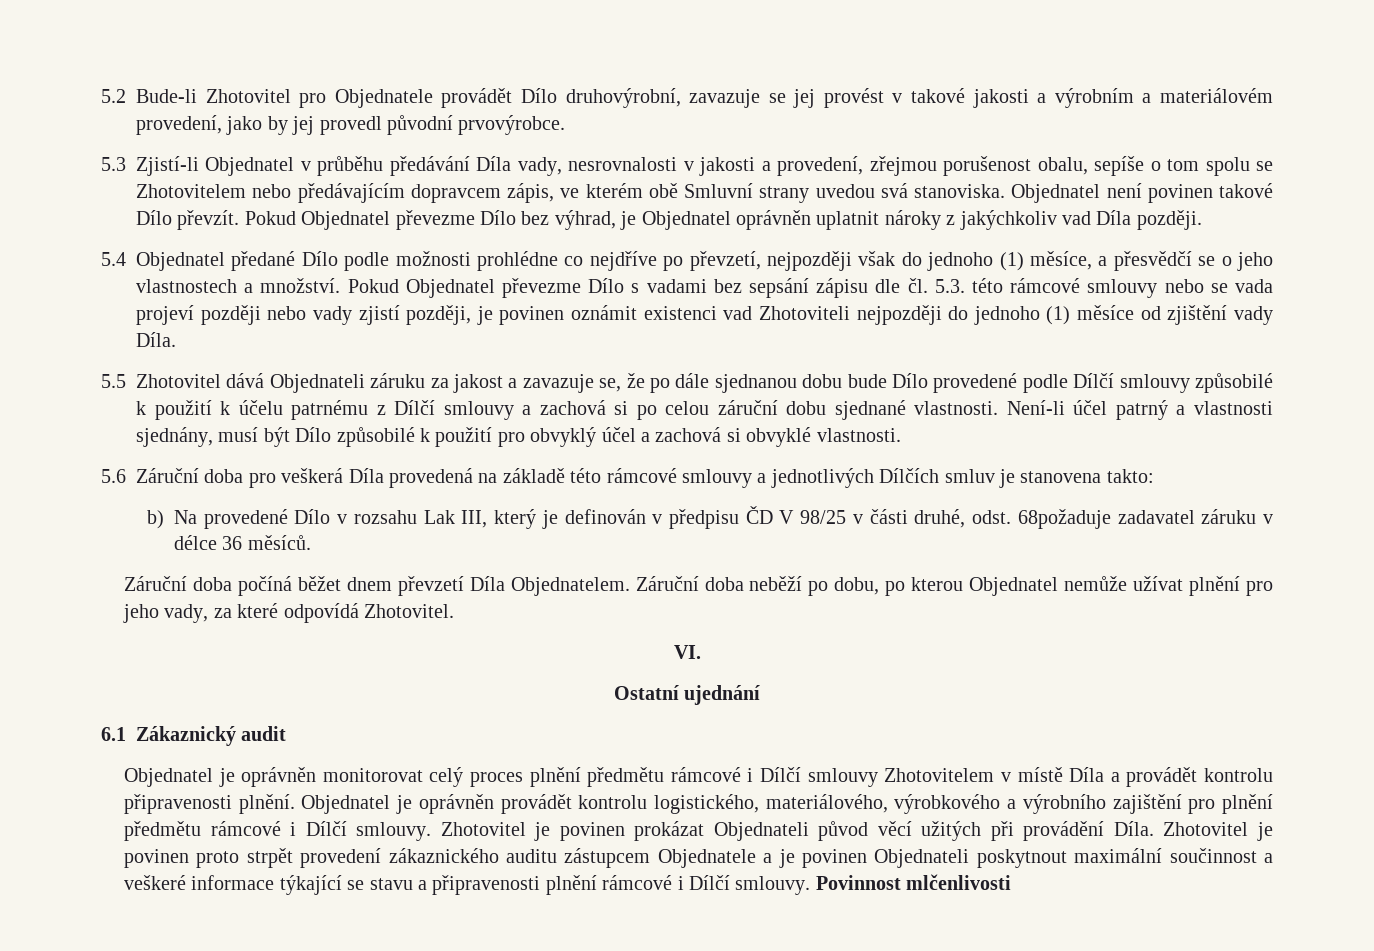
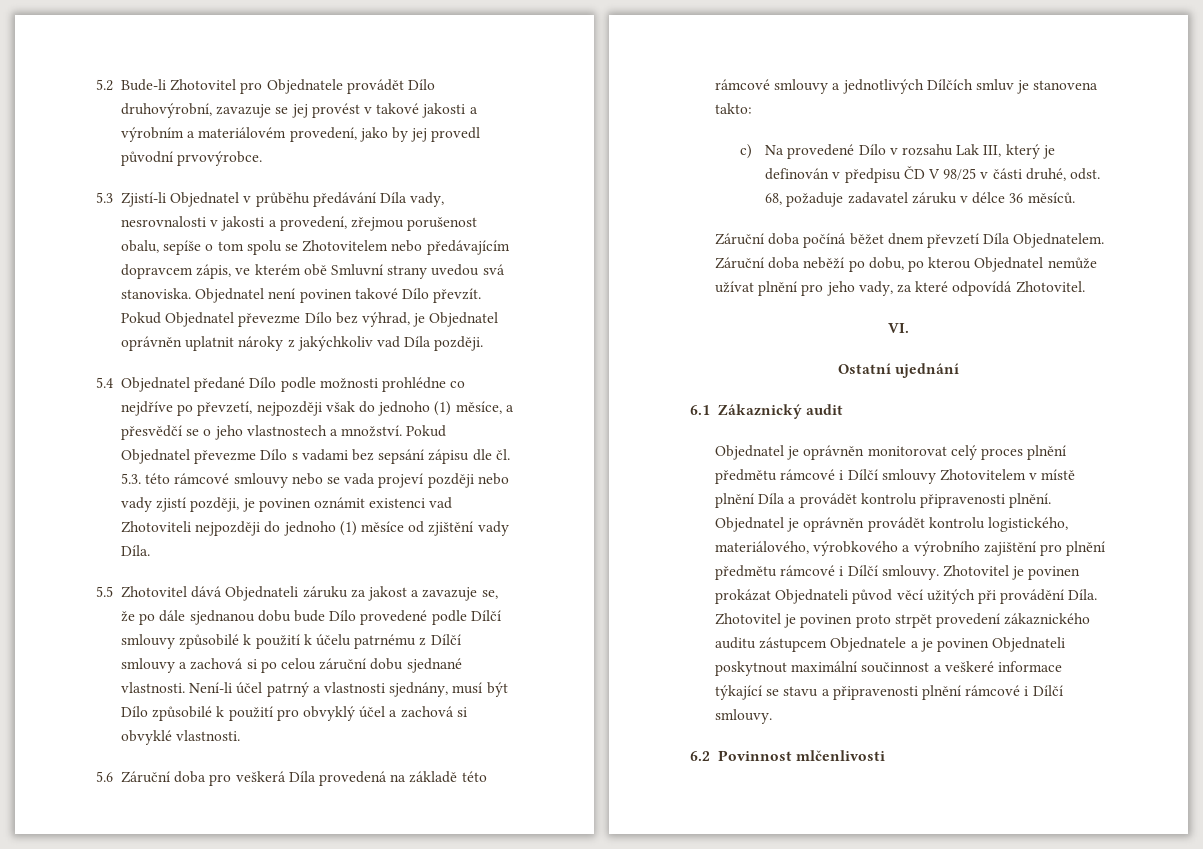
- b) Na provedené Dílo v rozsahu Lak III, který je definován v předpisu ČD V 98/25 v části druhé, odst. 68požaduje zadavatel záruku v délce 36 měsíců.
+ c) Na provedené Dílo v rozsahu Lak III, který je definován v předpisu ČD V 98/25 v části druhé, odst. 68, požaduje zadavatel záruku v délce 36 měsíců.
- Objednatel je oprávněn monitorovat celý proces plnění předmětu rámcové i Dílčí smlouvy Zhotovitelem v místě Díla a provádět kontrolu připravenosti plnění.
+ Objednatel je oprávněn monitorovat celý proces plnění předmětu rámcové i Dílčí smlouvy Zhotovitelem v místě plnění Díla a provádět kontrolu připravenosti plnění.
- Zhotovitel je povinen proto strpět provedení zákaznického auditu zástupcem Objednatele a je povinen Objednateli poskytnout maximální součinnost a veškeré informace týkající se stavu a připravenosti plnění rámcové i Dílčí smlouvy. Povinnost mlčenlivosti
+ Zhotovitel je povinen proto strpět provedení zákaznického auditu zástupcem Objednatele a je povinen Objednateli poskytnout maximální součinnost a veškeré informace týkající se stavu a připravenosti plnění rámcové i Dílčí smlouvy.
+ 6.2 Povinnost mlčenlivosti

